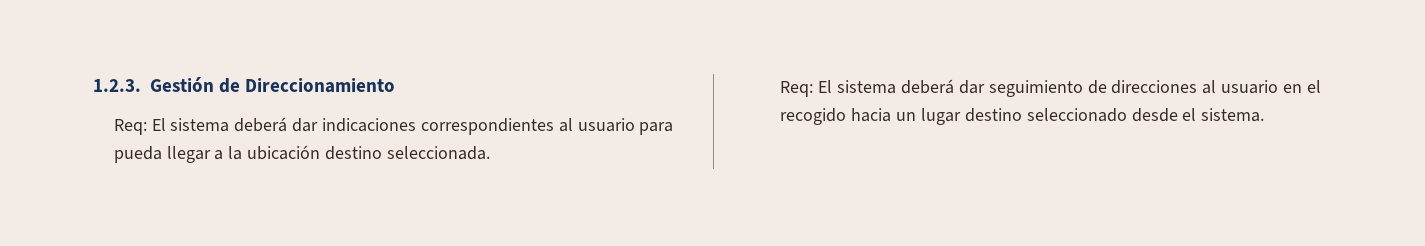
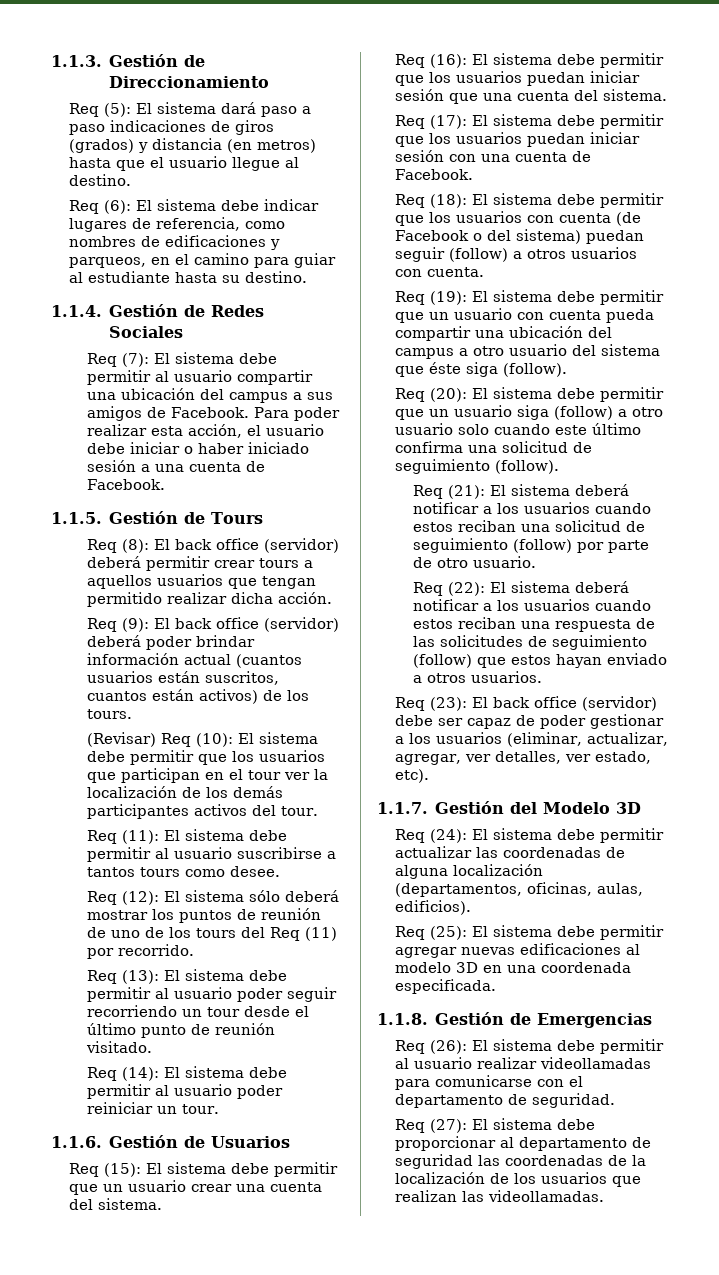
- 1.2.3. Gestión de Direccionamiento
+ 1.1.3. Gestión de Direccionamiento
- Req: El sistema deberá dar indicaciones correspondientes al usuario para pueda llegar a la ubicación destino seleccionada.
- Req: El sistema deberá dar seguimiento de direcciones al usuario en el recogido hacia un lugar destino seleccionado desde el sistema.
+ Req (5): El sistema dará paso a paso indicaciones de giros (grados) y distancia (en metros) hasta que el usuario llegue al destino.
+ Req (6): El sistema debe indicar lugares de referencia, como nombres de edificaciones y parqueos, en el camino para guiar al estudiante hasta su destino.
+ 1.1.4. Gestión de Redes Sociales
+ Req (7): El sistema debe permitir al usuario compartir una ubicación del campus a sus amigos de Facebook. Para poder realizar esta acción, el usuario debe iniciar o haber iniciado sesión a una cuenta de Facebook.
+ 1.1.5. Gestión de Tours
+ Req (8): El back office (servidor) deberá permitir crear tours a aquellos usuarios que tengan permitido realizar dicha acción.
+ Req (9): El back office (servidor) deberá poder brindar información actual (cuantos usuarios están suscritos, cuantos están activos) de los tours.
+ (Revisar) Req (10): El sistema debe permitir que los usuarios que participan en el tour ver la localización de los demás participantes activos del tour.
+ Req (11): El sistema debe permitir al usuario suscribirse a tantos tours como desee.
+ Req (12): El sistema sólo deberá mostrar los puntos de reunión de uno de los tours del Req (11) por recorrido.
+ Req (13): El sistema debe permitir al usuario poder seguir recorriendo un tour desde el último punto de reunión visitado.
+ Req (14): El sistema debe permitir al usuario poder reiniciar un tour.
+ 1.1.6. Gestión de Usuarios
+ Req (15): El sistema debe permitir que un usuario crear una cuenta del sistema.
+ Req (16): El sistema debe permitir que los usuarios puedan iniciar sesión que una cuenta del sistema.
+ Req (17): El sistema debe permitir que los usuarios puedan iniciar sesión con una cuenta de Facebook.
+ Req (18): El sistema debe permitir que los usuarios con cuenta (de Facebook o del sistema) puedan seguir (follow) a otros usuarios con cuenta.
+ Req (19): El sistema debe permitir que un usuario con cuenta pueda compartir una ubicación del campus a otro usuario del sistema que éste siga (follow).
+ Req (20): El sistema debe permitir que un usuario siga (follow) a otro usuario solo cuando este último confirma una solicitud de seguimiento (follow).
+ Req (21): El sistema deberá notificar a los usuarios cuando estos reciban una solicitud de seguimiento (follow) por parte de otro usuario.
+ Req (22): El sistema deberá notificar a los usuarios cuando estos reciban una respuesta de las solicitudes de seguimiento (follow) que estos hayan enviado a otros usuarios.
+ Req (23): El back office (servidor) debe ser capaz de poder gestionar a los usuarios (eliminar, actualizar, agregar, ver detalles, ver estado, etc).
+ 1.1.7. Gestión del Modelo 3D
+ Req (24): El sistema debe permitir actualizar las coordenadas de alguna localización (departamentos, oficinas, aulas, edificios).
+ Req (25): El sistema debe permitir agregar nuevas edificaciones al modelo 3D en una coordenada especificada.
+ 1.1.8. Gestión de Emergencias
+ Req (26): El sistema debe permitir al usuario realizar videollamadas para comunicarse con el departamento de seguridad.
+ Req (27): El sistema debe proporcionar al departamento de seguridad las coordenadas de la localización de los usuarios que realizan las videollamadas.

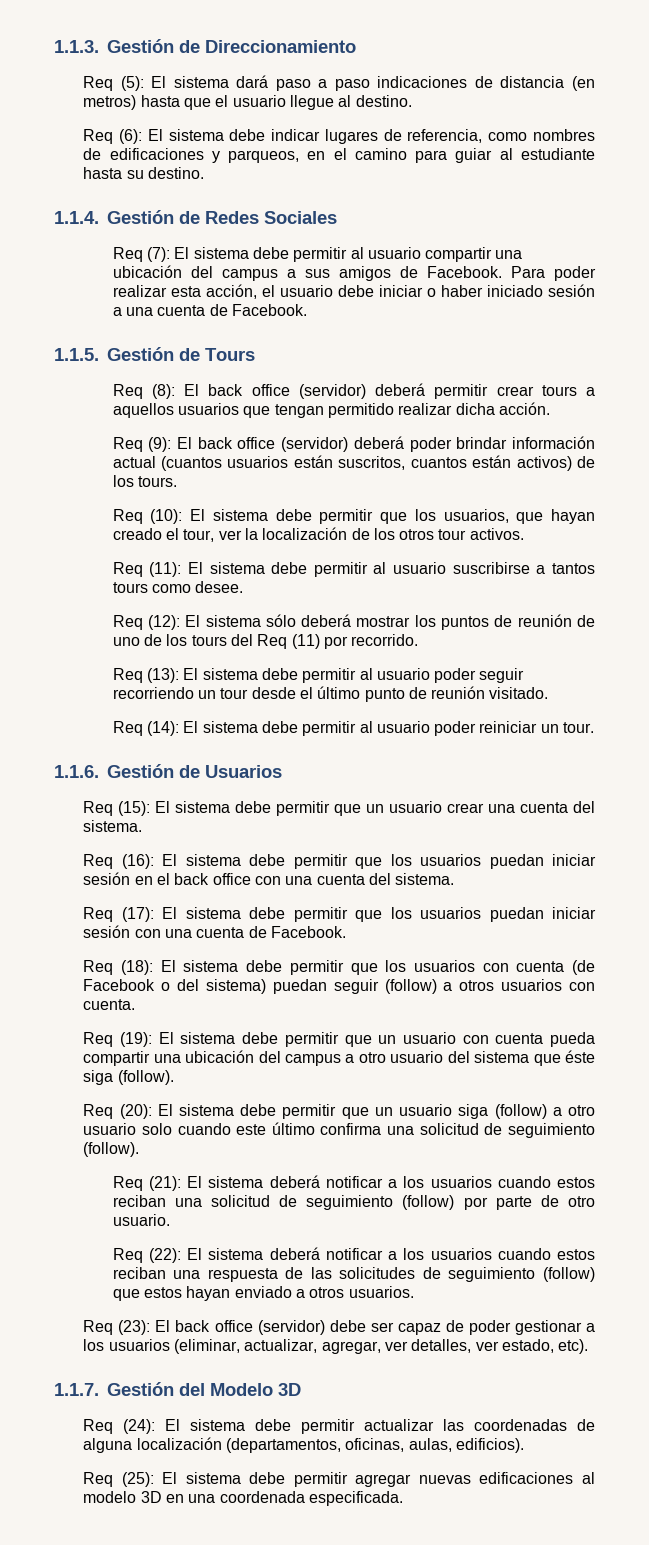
- Req (5): El sistema dará paso a paso indicaciones de giros (grados) y distancia (en metros) hasta que el usuario llegue al destino.
+ Req (5): El sistema dará paso a paso indicaciones de distancia (en metros) hasta que el usuario llegue al destino.
- (Revisar) Req (10): El sistema debe permitir que los usuarios que participan en el tour ver la localización de los demás participantes activos del tour.
+ Req (10): El sistema debe permitir que los usuarios, que hayan creado el tour, ver la localización de los otros tour activos.
- Req (16): El sistema debe permitir que los usuarios puedan iniciar sesión que una cuenta del sistema.
+ Req (16): El sistema debe permitir que los usuarios puedan iniciar sesión en el back office con una cuenta del sistema.
- 1.1.8. Gestión de Emergencias
- Req (26): El sistema debe permitir al usuario realizar videollamadas para comunicarse con el departamento de seguridad.
- Req (27): El sistema debe proporcionar al departamento de seguridad las coordenadas de la localización de los usuarios que realizan las videollamadas.

